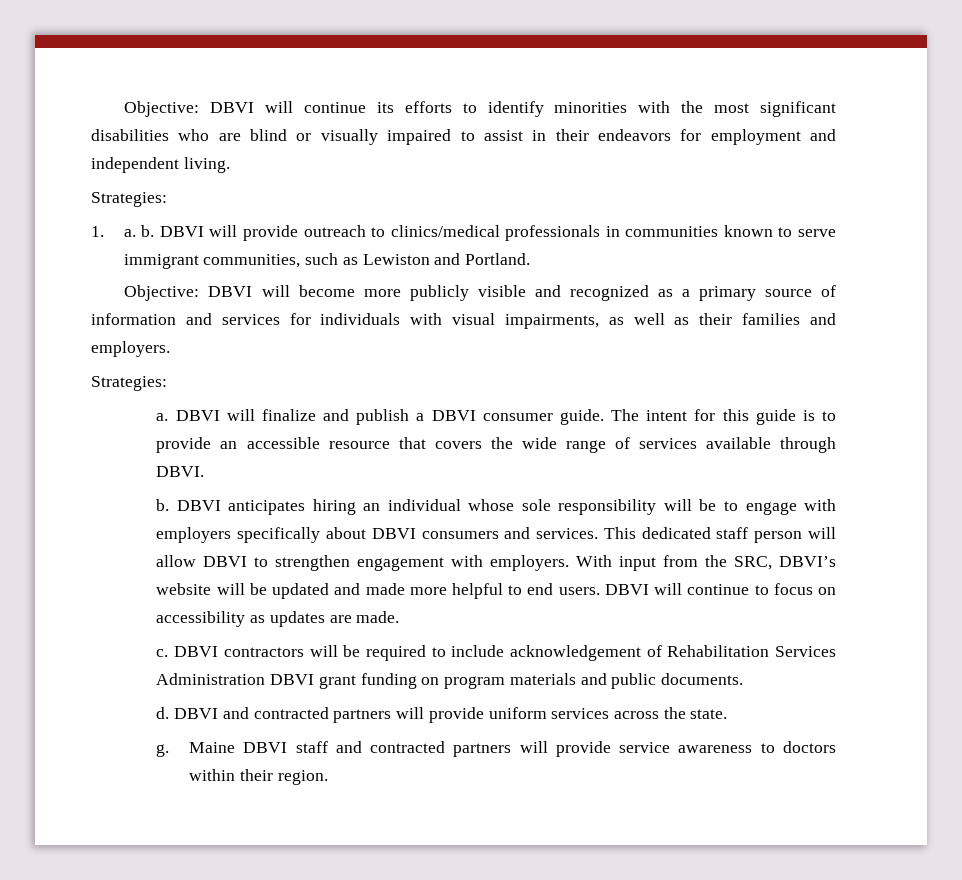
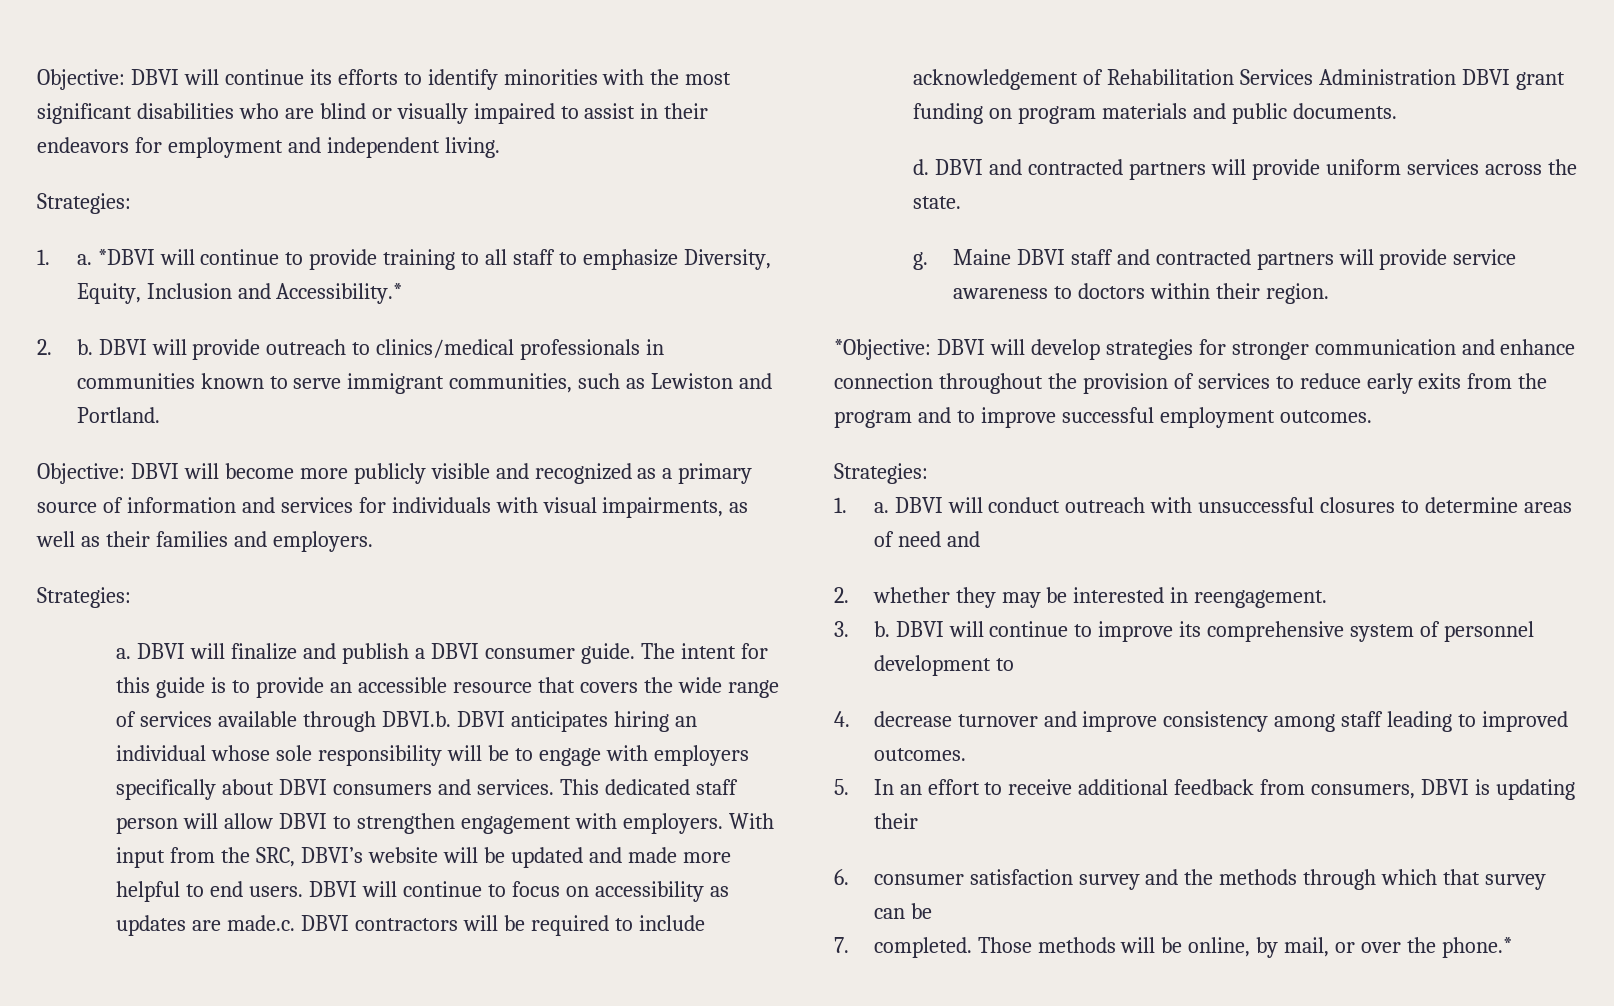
- 1. a. b.
+ 1. a. *DBVI will continue to provide training to all staff to emphasize Diversity, Equity, Inclusion and Accessibility.*
+ 2. b.
- The intent for this guide is to provide an accessible resource that covers the wide range of services available through DBVI.
- b. DBVI anticipates hiring an individual whose sole responsibility will be to engage with employers specifically about DBVI consumers and services.
+ The intent for this guide is to provide an accessible resource that covers the wide range of services available through DBVI.b. DBVI anticipates hiring an individual whose sole responsibility will be to engage with employers specifically about DBVI consumers and services.
- DBVI will continue to focus on accessibility as updates are made.
- c. DBVI contractors will be required to include acknowledgement of Rehabilitation Services Administration DBVI grant funding on program materials and public documents.
+ DBVI will continue to focus on accessibility as updates are made.c. DBVI contractors will be required to include acknowledgement of Rehabilitation Services Administration DBVI grant funding on program materials and public documents.
+ *Objective: DBVI will develop strategies for stronger communication and enhance connection throughout the provision of services to reduce early exits from the program and to improve successful employment outcomes.
+ Strategies:
+ 1. a. DBVI will conduct outreach with unsuccessful closures to determine areas of need and
+ 2. whether they may be interested in reengagement.
+ 3. b. DBVI will continue to improve its comprehensive system of personnel development to
+ 4. decrease turnover and improve consistency among staff leading to improved outcomes.
+ 5. In an effort to receive additional feedback from consumers, DBVI is updating their
+ 6. consumer satisfaction survey and the methods through which that survey can be
+ 7. completed. Those methods will be online, by mail, or over the phone.*

